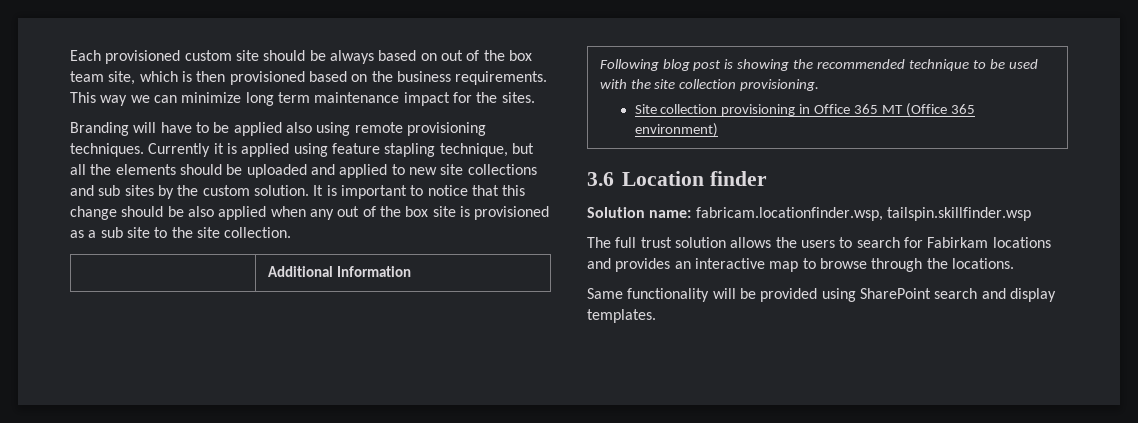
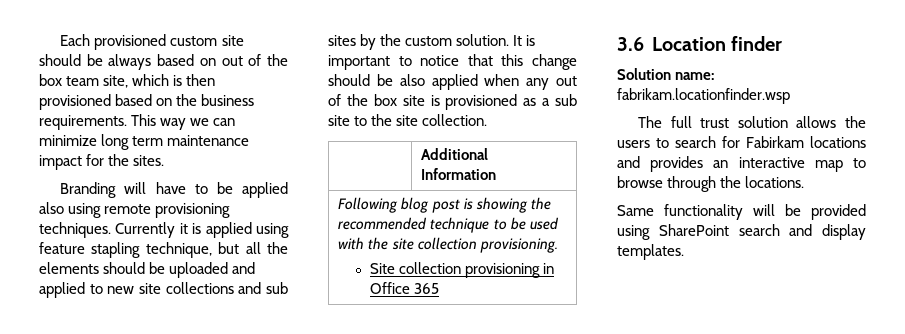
  Following blog post is showing the recommended technique to be used with the site collection provisioning.
- Site collection provisioning in Office 365 MT (Office 365 environment)
+ Site collection provisioning in Office 365
- Solution name: fabricam.locationfinder.wsp, tailspin.skillfinder.wsp
+ Solution name: fabrikam.locationfinder.wsp

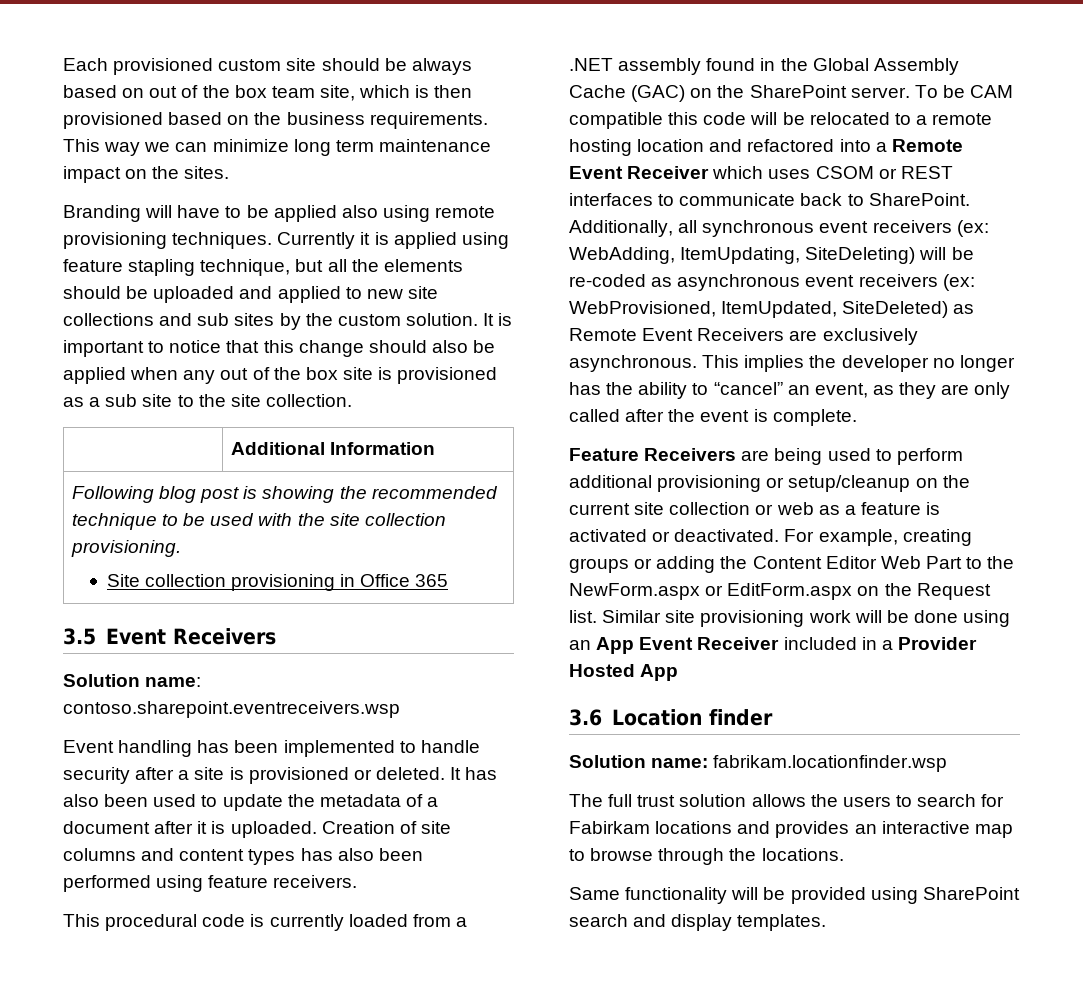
- This way we can minimize long term maintenance impact for the sites.
+ This way we can minimize long term maintenance impact on the sites.
- It is important to notice that this change should be also applied when any out of the box site is provisioned as a sub site to the site collection.
+ It is important to notice that this change should also be applied when any out of the box site is provisioned as a sub site to the site collection.
+ 3.5 Event Receivers
+ Solution name: contoso.sharepoint.eventreceivers.wsp
+ Event handling has been implemented to handle security after a site is provisioned or deleted. It has also been used to update the metadata of a document after it is uploaded. Creation of site columns and content types has also been performed using feature receivers.
+ This procedural code is currently loaded from a .NET assembly found in the Global Assembly Cache (GAC) on the SharePoint server. To be CAM compatible this code will be relocated to a remote hosting location and refactored into a Remote Event Receiver which uses CSOM or REST interfaces to communicate back to SharePoint. Additionally, all synchronous event receivers (ex: WebAdding, ItemUpdating, SiteDeleting) will be re-coded as asynchronous event receivers (ex: WebProvisioned, ItemUpdated, SiteDeleted) as Remote Event Receivers are exclusively asynchronous. This implies the developer no longer has the ability to “cancel” an event, as they are only called after the event is complete.
+ Feature Receivers are being used to perform additional provisioning or setup/cleanup on the current site collection or web as a feature is activated or deactivated. For example, creating groups or adding the Content Editor Web Part to the NewForm.aspx or EditForm.aspx on the Request list. Similar site provisioning work will be done using an App Event Receiver included in a Provider Hosted App

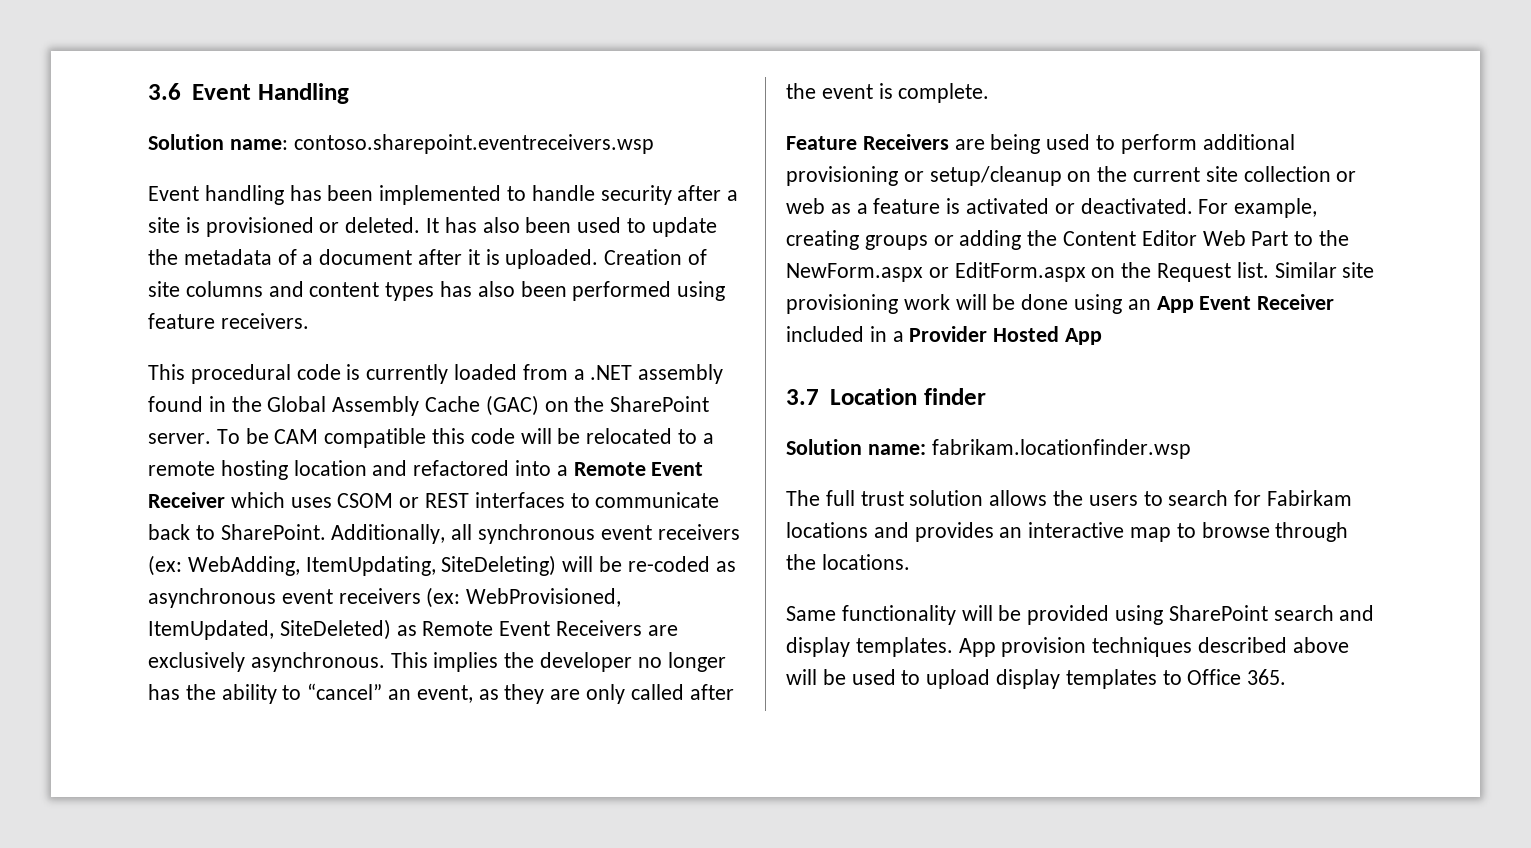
- Each provisioned custom site should be always based on out of the box team site, which is then provisioned based on the business requirements. This way we can minimize long term maintenance impact on the sites.
- Branding will have to be applied also using remote provisioning techniques. Currently it is applied using feature stapling technique, but all the elements should be uploaded and applied to new site collections and sub sites by the custom solution. It is important to notice that this change should also be applied when any out of the box site is provisioned as a sub site to the site collection.
- | Additional Information
- Following blog post is showing the recommended technique to be used with the site collection provisioning.
- Site collection provisioning in Office 365
- 3.5 Event Receivers
+ 3.6 Event Handling
- 3.6 Location finder
+ 3.7 Location finder
+ App provision techniques described above will be used to upload display templates to Office 365.

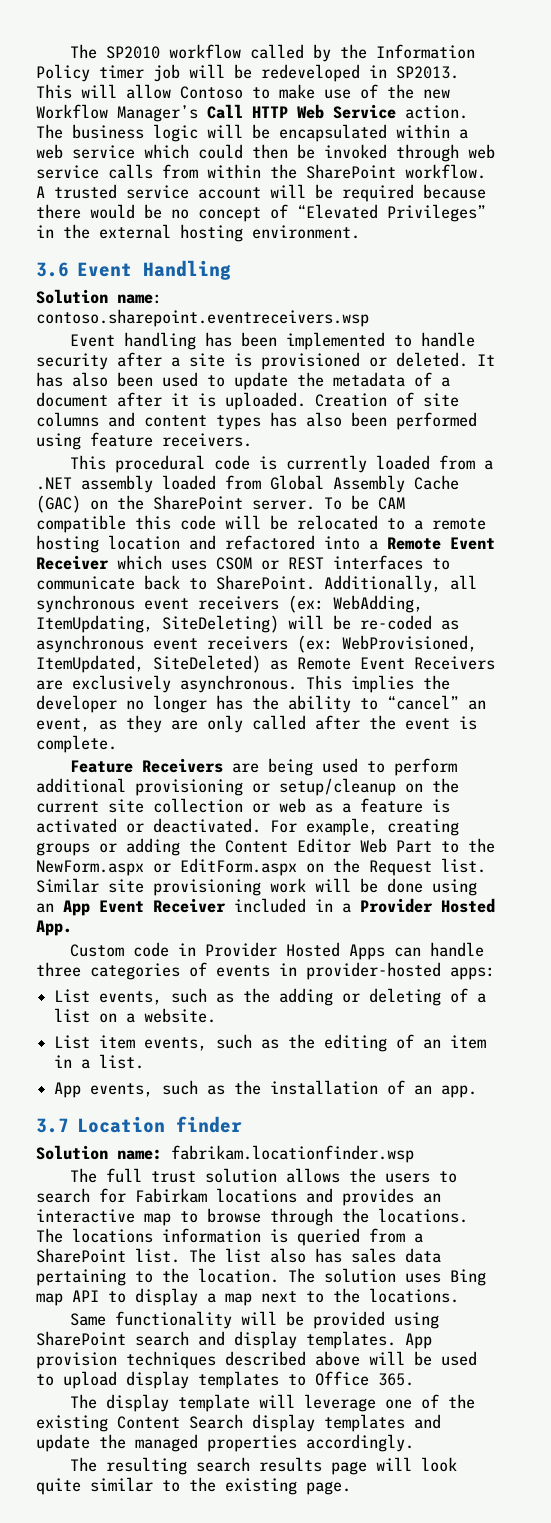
+ The SP2010 workflow called by the Information Policy timer job will be redeveloped in SP2013. This will allow Contoso to make use of the new Workflow Manager’s Call HTTP Web Service action. The business logic will be encapsulated within a web service which could then be invoked through web service calls from within the SharePoint workflow. A trusted service account will be required because there would be no concept of “Elevated Privileges” in the external hosting environment.
- This procedural code is currently loaded from a .NET assembly found in the Global Assembly Cache (GAC) on the SharePoint server.
+ This procedural code is currently loaded from a .NET assembly loaded from Global Assembly Cache (GAC) on the SharePoint server.
- Similar site provisioning work will be done using an App Event Receiver included in a Provider Hosted App
+ Similar site provisioning work will be done using an App Event Receiver included in a Provider Hosted App.
+ Custom code in Provider Hosted Apps can handle three categories of events in provider-hosted apps:
+ List events, such as the adding or deleting of a list on a website.
+ List item events, such as the editing of an item in a list.
+ App events, such as the installation of an app.
+ The locations information is queried from a SharePoint list. The list also has sales data pertaining to the location. The solution uses Bing map API to display a map next to the locations.
+ The display template will leverage one of the existing Content Search display templates and update the managed properties accordingly.
+ The resulting search results page will look quite similar to the existing page.

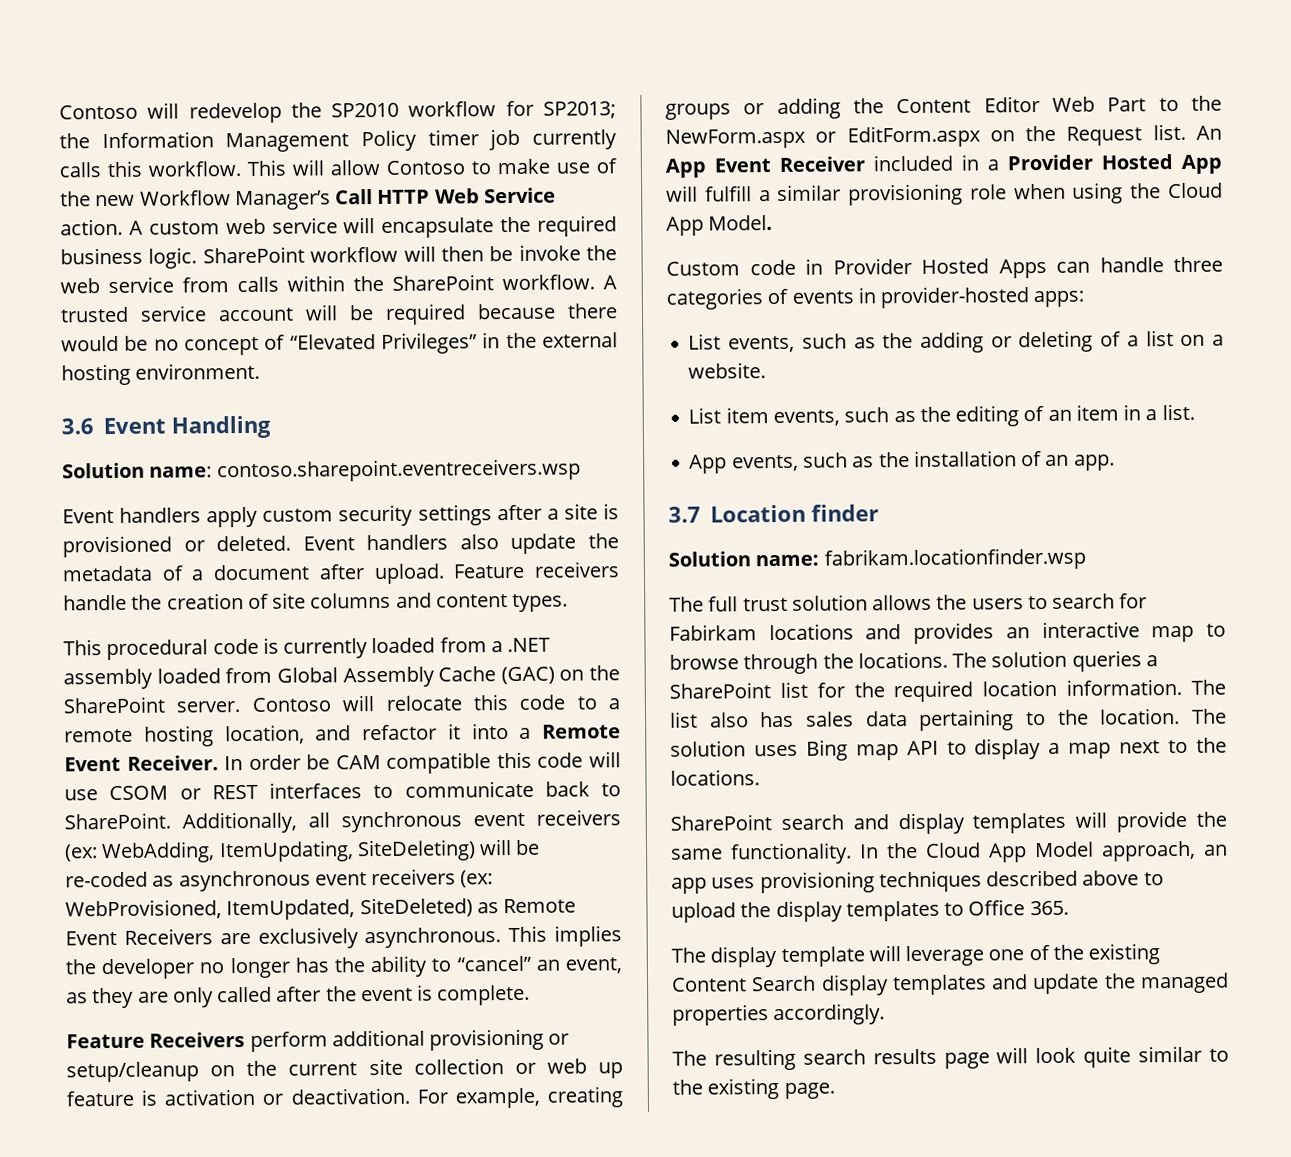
- The SP2010 workflow called by the Information Policy timer job will be redeveloped in SP2013.
+ Contoso will redevelop the SP2010 workflow for SP2013; the Information Management Policy timer job currently calls this workflow.
- The business logic will be encapsulated within a web service which could then be invoked through web service calls from within the SharePoint workflow.
+ A custom web service will encapsulate the required business logic. SharePoint workflow will then be invoke the web service from calls within the SharePoint workflow.
- Event handling has been implemented to handle security after a site is provisioned or deleted.
+ Event handlers apply custom security settings after a site is provisioned or deleted.
- It has also been used to update the metadata of a document after it is uploaded. Creation of site columns and content types has also been performed using feature receivers.
+ Event handlers also update the metadata of a document after upload. Feature receivers handle the creation of site columns and content types.
- To be CAM compatible this code will be relocated to a remote hosting location and refactored into a Remote Event Receiver which uses CSOM or REST interfaces to communicate back to SharePoint.
+ Contoso will relocate this code to a remote hosting location, and refactor it into a Remote Event Receiver. In order be CAM compatible this code will use CSOM or REST interfaces to communicate back to SharePoint.
- Feature Receivers are being used to perform additional provisioning or setup/cleanup on the current site collection or web as a feature is activated or deactivated.
+ Feature Receivers perform additional provisioning or setup/cleanup on the current site collection or web up feature is activation or deactivation.
- Similar site provisioning work will be done using an App Event Receiver included in a Provider Hosted App.
+ An App Event Receiver included in a Provider Hosted App will fulfill a similar provisioning role when using the Cloud App Model.
- The locations information is queried from a SharePoint list.
+ The solution queries a SharePoint list for the required location information.
- Same functionality will be provided using SharePoint search and display templates. App provision techniques described above will be used to upload display templates to Office 365.
+ SharePoint search and display templates will provide the same functionality. In the Cloud App Model approach, an app uses provisioning techniques described above to upload the display templates to Office 365.

